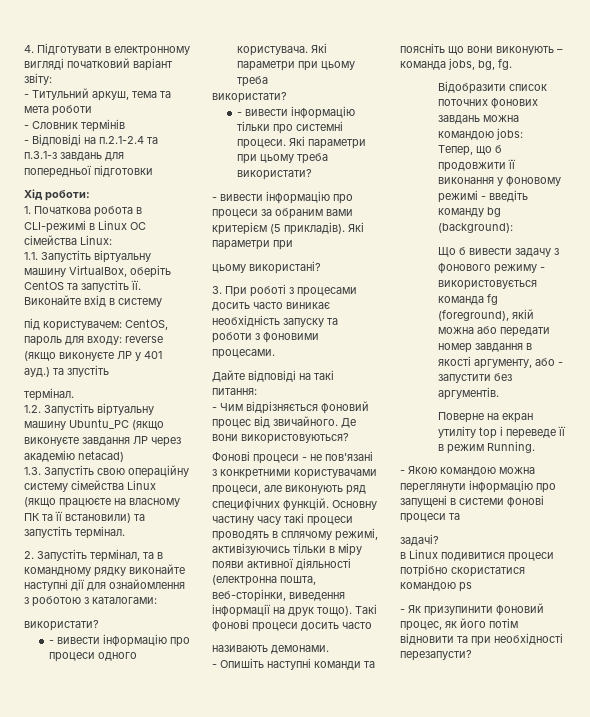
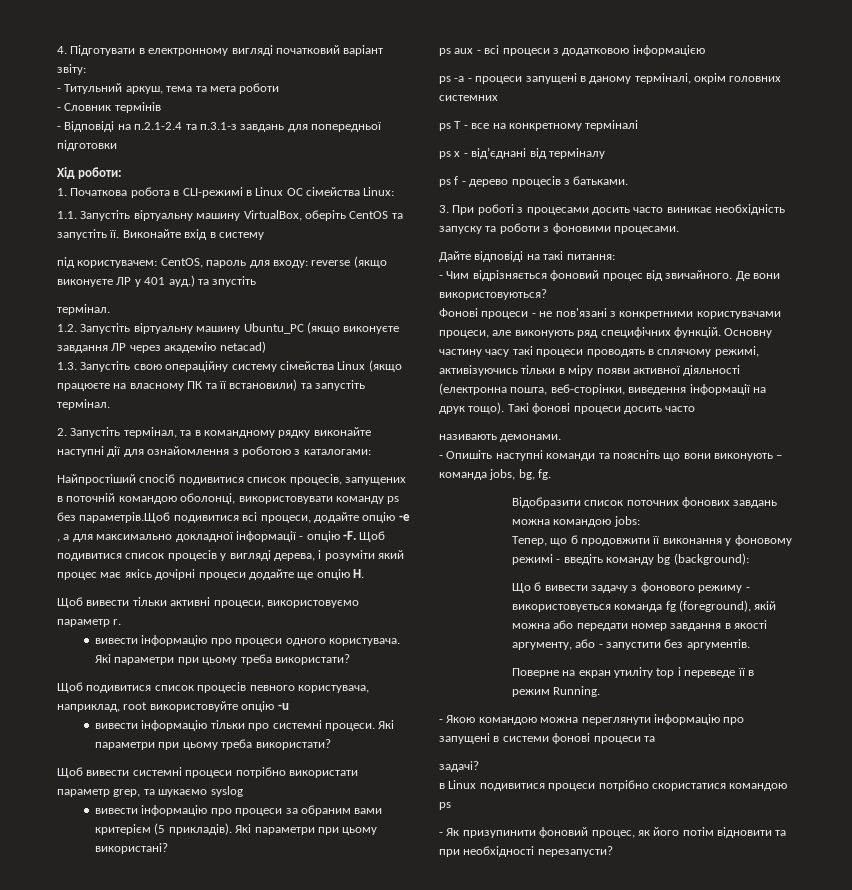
  2. Запустіть термінал, та в командному рядку виконайте наступні дії для ознайомлення з роботою з каталогами:
- використати?
- - вивести інформацію про процеси одного користувача. Які параметри при цьому треба
- використати?
- - вивести інформацію тільки про системні процеси.
+ Найпростіший спосіб подивитися список процесів, запущених в поточній командою оболонці, використовувати команду ps без параметрів.Щоб подивитися всі процеси, додайте опцію -e , а для максимально докладної інформації - опцію -F. Щоб подивитися список процесів у вигляді дерева, і розуміти який процес має якісь дочірні процеси додайте ще опцію H.
+ Щоб вивести тільки активні процеси, використовуємо параметр r.
+ вивести інформацію про процеси одного користувача. Які параметри при цьому треба використати?
+ Щоб подивитися список процесів певного користувача, наприклад, root використовуйте опцію -u
+ вивести інформацію тільки про системні процеси.
- - вивести інформацію про процеси за обраним вами критерієм (5 прикладів). Які параметри при
- цьому використані?
+ Щоб вивести системні процеси потрібно використати параметр grep, та шукаємо syslog
+ вивести інформацію про процеси за обраним вами критерієм (5 прикладів). Які параметри при цьому використані?
+ ps aux - всі процеси з додатковою інформацією
+ ps -a - процеси запущені в даному терміналі, окрім головних системних
+ ps T - все на конкретному терміналі
+ ps x - від’єднані від терміналу
+ ps f - дерево процесів з батьками.

